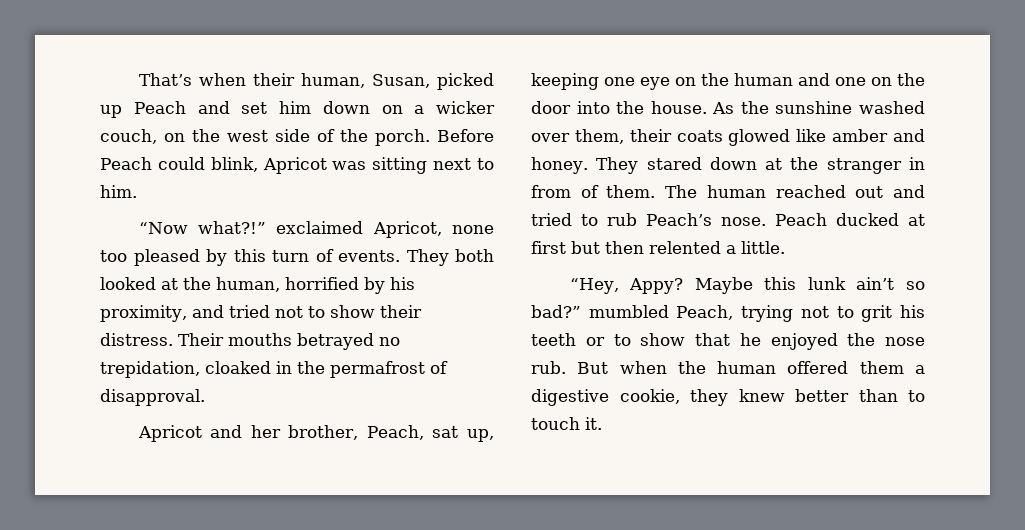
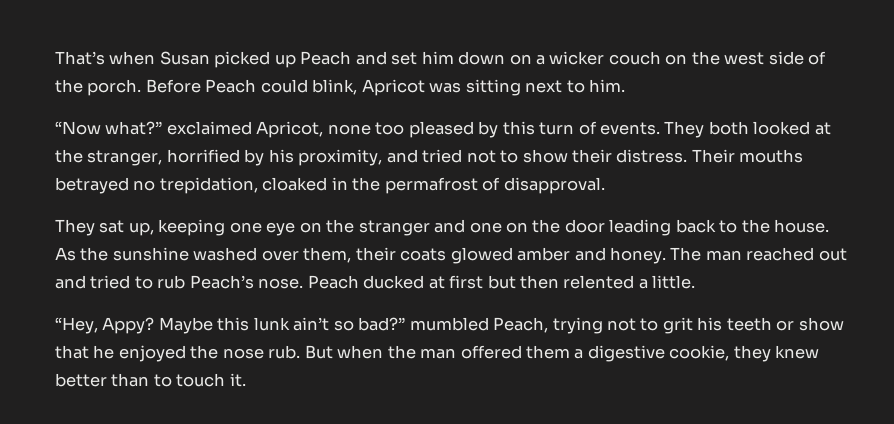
- That’s when their human, Susan, picked up Peach and set him down on a wicker couch, on the west side of the porch.
+ That’s when Susan picked up Peach and set him down on a wicker couch on the west side of the porch.
- “Now what?!” exclaimed Apricot, none too pleased by this turn of events.
+ “Now what?” exclaimed Apricot, none too pleased by this turn of events.
- They both looked at the human, horrified by his proximity, and tried not to show their distress.
+ They both looked at the stranger, horrified by his proximity, and tried not to show their distress.
- Apricot and her brother, Peach, sat up, keeping one eye on the human and one on the door into the house.
+ They sat up, keeping one eye on the stranger and one on the door leading back to the house.
- As the sunshine washed over them, their coats glowed like amber and honey.
+ As the sunshine washed over them, their coats glowed amber and honey.
- They stared down at the stranger in from of them. The human reached out and tried to rub Peach’s nose.
+ The man reached out and tried to rub Peach’s nose.
- Maybe this lunk ain’t so bad?” mumbled Peach, trying not to grit his teeth or to show that he enjoyed the nose rub.
+ Maybe this lunk ain’t so bad?” mumbled Peach, trying not to grit his teeth or show that he enjoyed the nose rub.
- But when the human offered them a digestive cookie, they knew better than to touch it.
+ But when the man offered them a digestive cookie, they knew better than to touch it.

